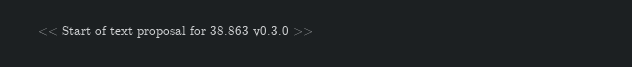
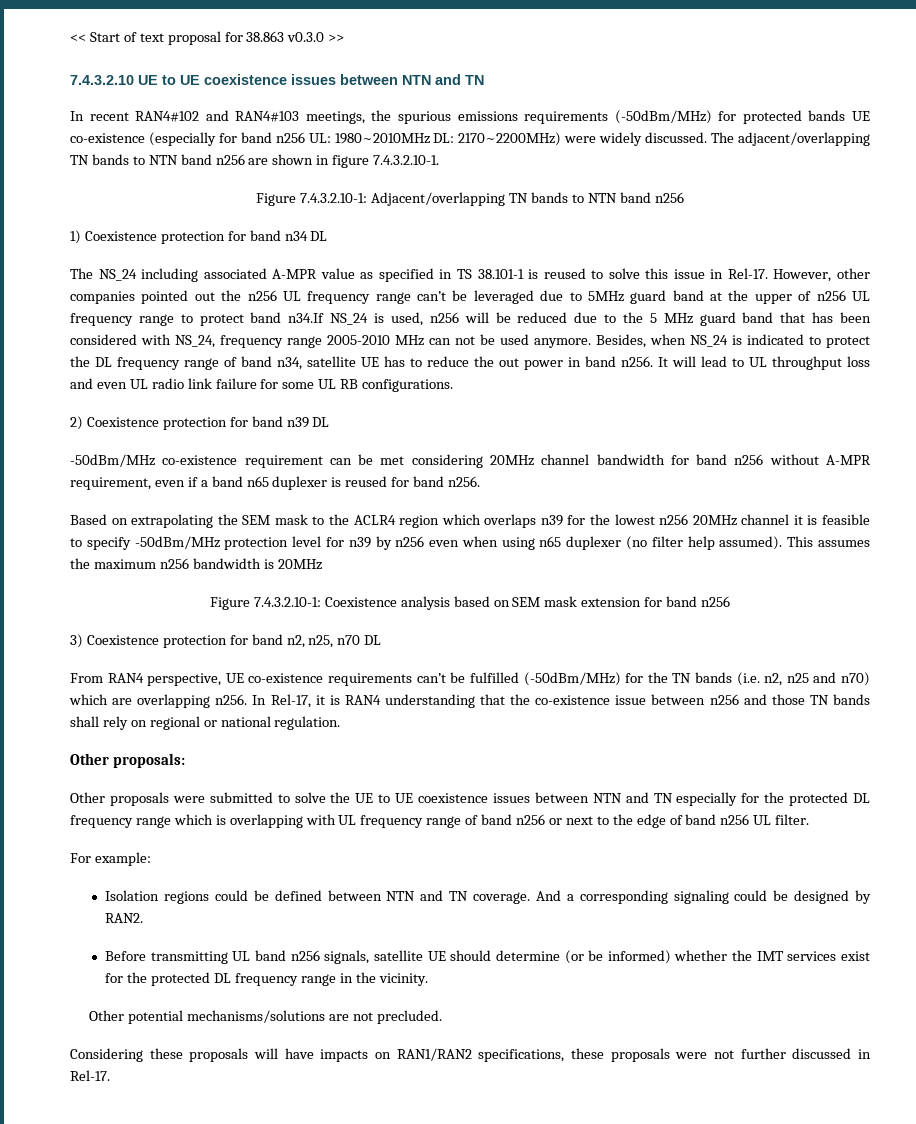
+ 7.4.3.2.10 UE to UE coexistence issues between NTN and TN
+ In recent RAN4#102 and RAN4#103 meetings, the spurious emissions requirements (-50dBm/MHz) for protected bands UE co-existence (especially for band n256 UL: 1980~2010MHz DL: 2170~2200MHz) were widely discussed. The adjacent/overlapping TN bands to NTN band n256 are shown in figure 7.4.3.2.10-1.
+ Figure 7.4.3.2.10-1: Adjacent/overlapping TN bands to NTN band n256
+ 1) Coexistence protection for band n34 DL
+ The NS_24 including associated A-MPR value as specified in TS 38.101-1 is reused to solve this issue in Rel-17. However, other companies pointed out the n256 UL frequency range can’t be leveraged due to 5MHz guard band at the upper of n256 UL frequency range to protect band n34.If NS_24 is used, n256 will be reduced due to the 5 MHz guard band that has been considered with NS_24, frequency range 2005-2010 MHz can not be used anymore. Besides, when NS_24 is indicated to protect the DL frequency range of band n34, satellite UE has to reduce the out power in band n256. It will lead to UL throughput loss and even UL radio link failure for some UL RB configurations.
+ 2) Coexistence protection for band n39 DL
+ -50dBm/MHz co-existence requirement can be met considering 20MHz channel bandwidth for band n256 without A-MPR requirement, even if a band n65 duplexer is reused for band n256.
+ Based on extrapolating the SEM mask to the ACLR4 region which overlaps n39 for the lowest n256 20MHz channel it is feasible to specify -50dBm/MHz protection level for n39 by n256 even when using n65 duplexer (no filter help assumed). This assumes the maximum n256 bandwidth is 20MHz
+ Figure 7.4.3.2.10-1: Coexistence analysis based on SEM mask extension for band n256
+ 3) Coexistence protection for band n2, n25, n70 DL
+ From RAN4 perspective, UE co-existence requirements can’t be fulfilled (-50dBm/MHz) for the TN bands (i.e. n2, n25 and n70) which are overlapping n256. In Rel-17, it is RAN4 understanding that the co-existence issue between n256 and those TN bands shall rely on regional or national regulation.
+ Other proposals:
+ Other proposals were submitted to solve the UE to UE coexistence issues between NTN and TN especially for the protected DL frequency range which is overlapping with UL frequency range of band n256 or next to the edge of band n256 UL filter.
+ For example:
+ Isolation regions could be defined between NTN and TN coverage. And a corresponding signaling could be designed by RAN2.
+ Before transmitting UL band n256 signals, satellite UE should determine (or be informed) whether the IMT services exist for the protected DL frequency range in the vicinity.
+ Other potential mechanisms/solutions are not precluded.
+ Considering these proposals will have impacts on RAN1/RAN2 specifications, these proposals were not further discussed in Rel-17.

